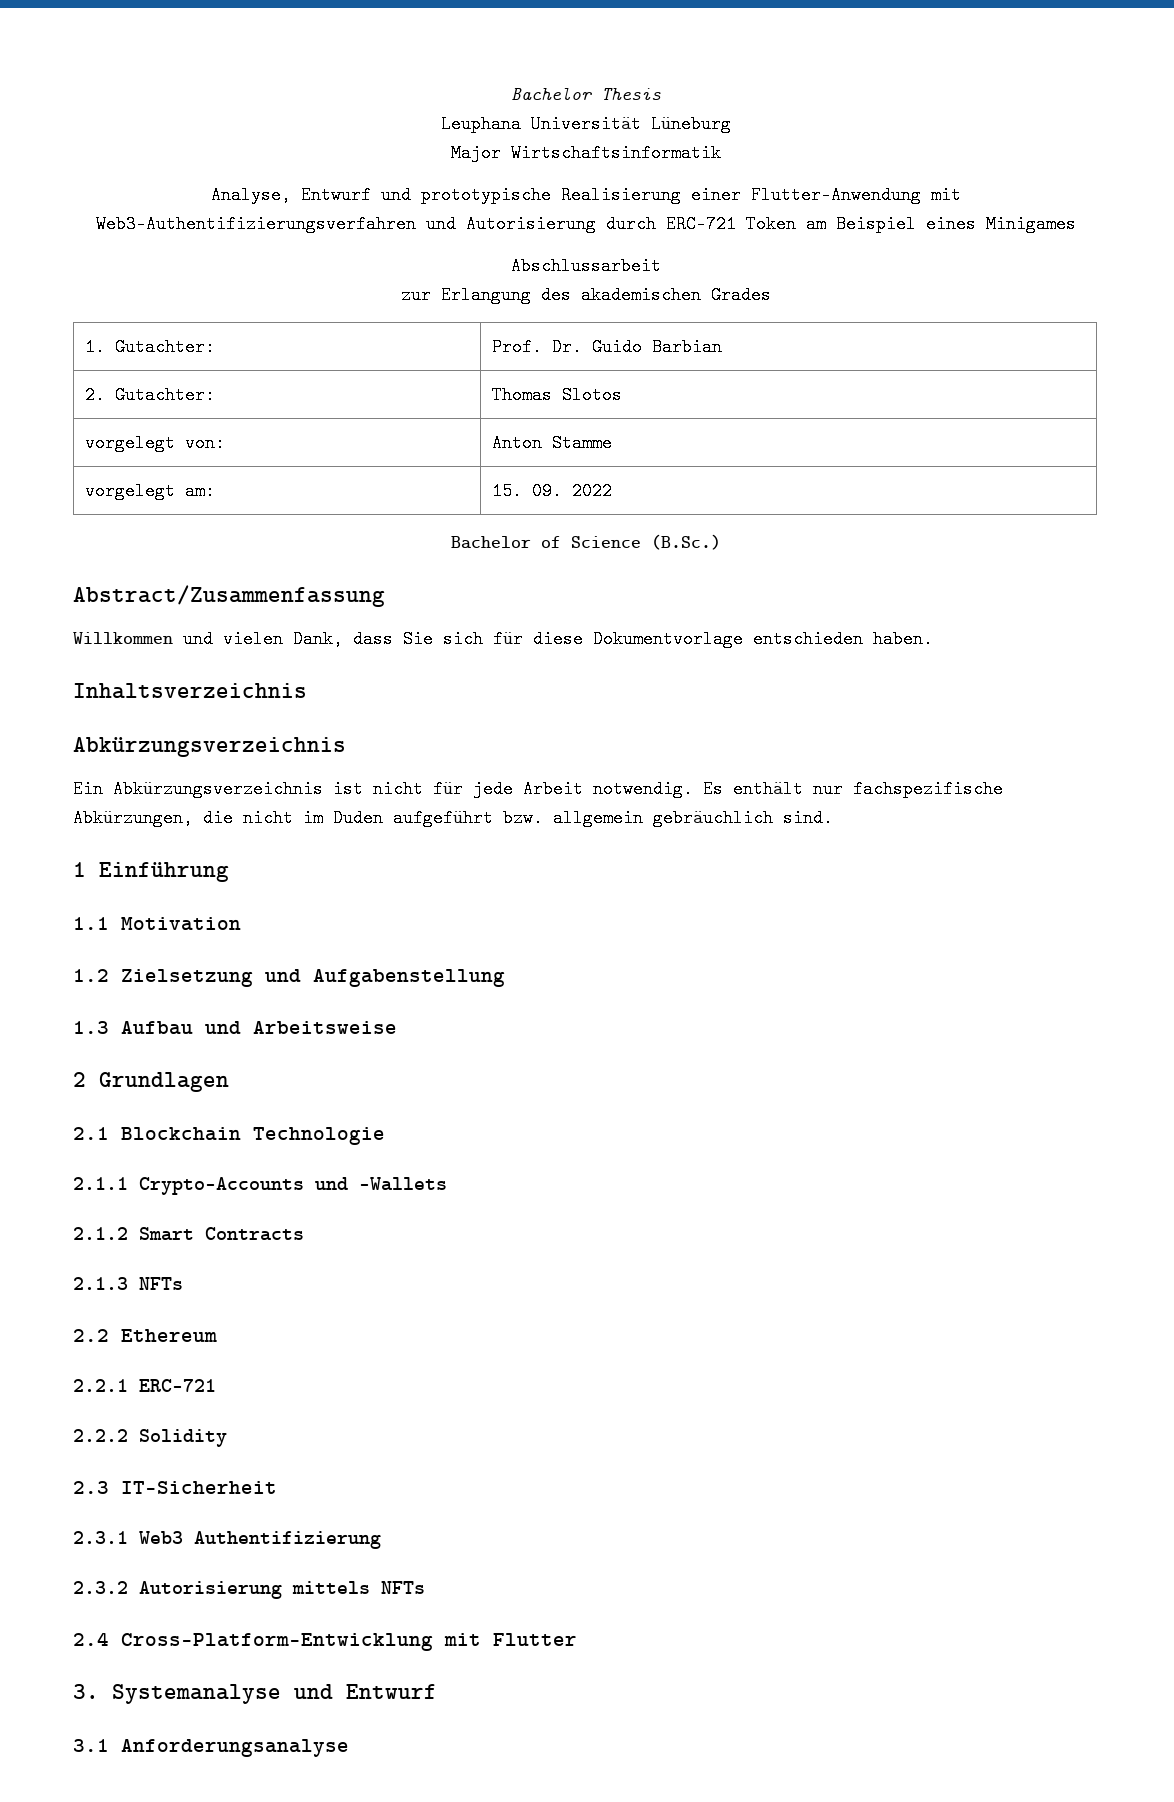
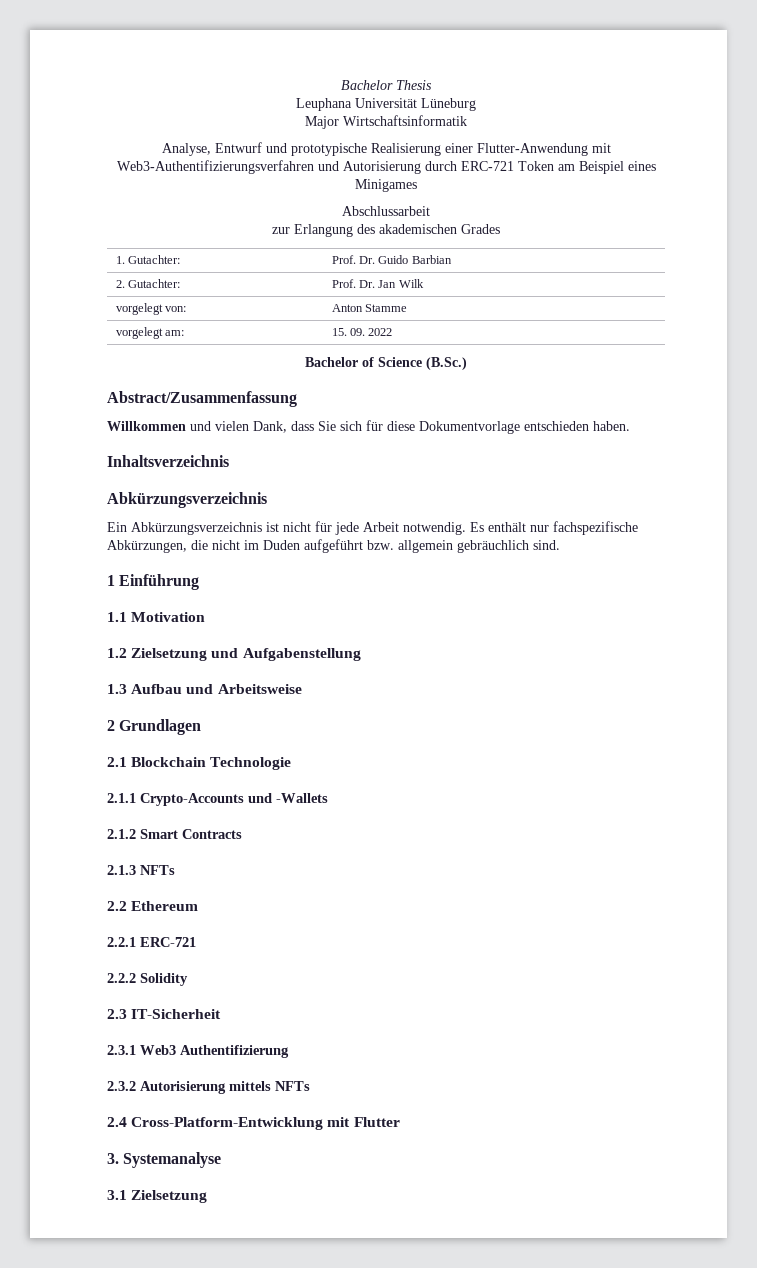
- 2. Gutachter: | Thomas Slotos
+ 2. Gutachter: | Prof. Dr. Jan Wilk
- 3. Systemanalyse und Entwurf
+ 3. Systemanalyse
- 3.1 Anforderungsanalyse
+ 3.1 Zielsetzung

